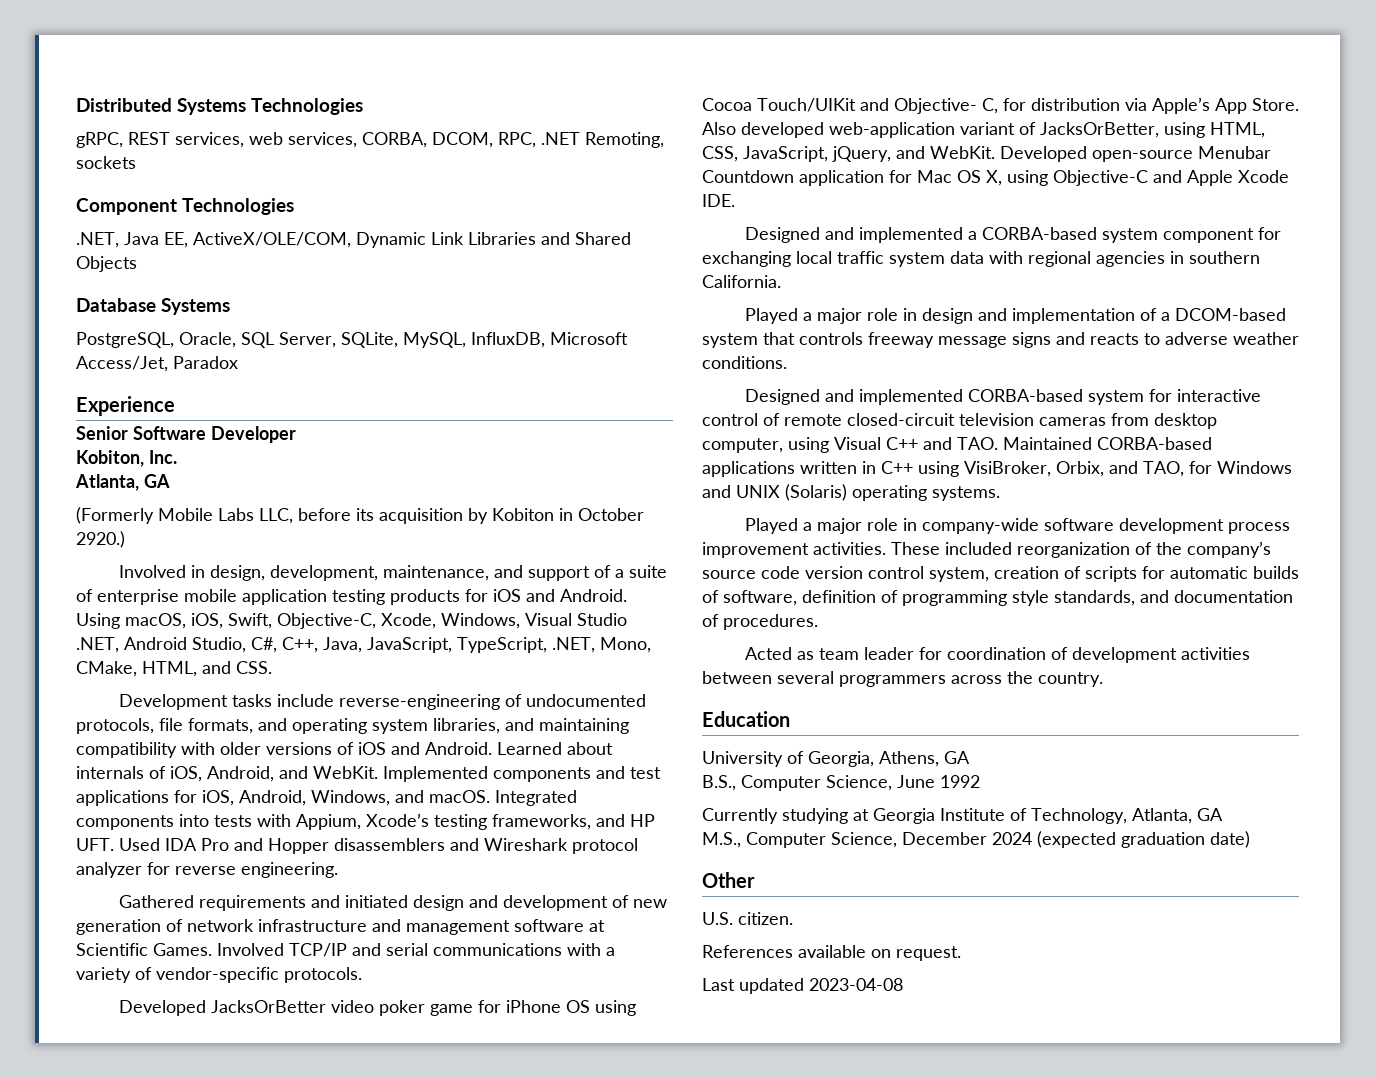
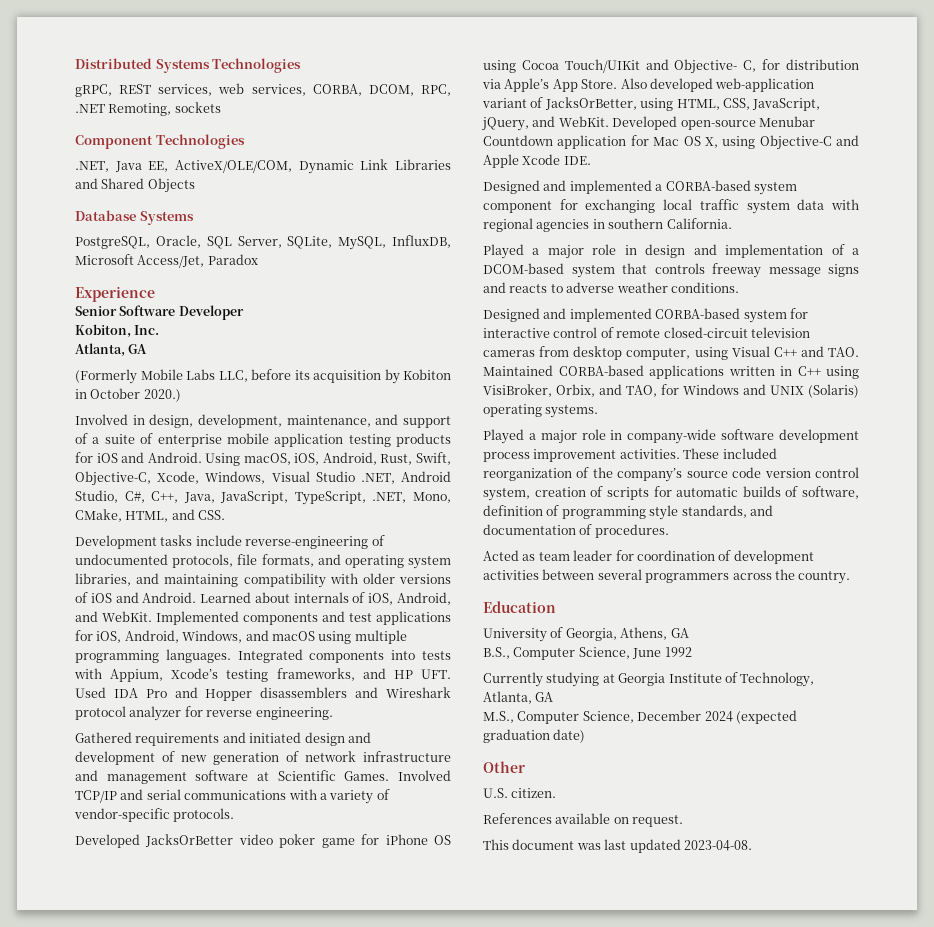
- (Formerly Mobile Labs LLC, before its acquisition by Kobiton in October 2920.)
+ (Formerly Mobile Labs LLC, before its acquisition by Kobiton in October 2020.)
- Using macOS, iOS, Swift, Objective-C, Xcode, Windows, Visual Studio .NET, Android Studio, C#, C++, Java, JavaScript, TypeScript, .NET, Mono, CMake, HTML, and CSS.
+ Using macOS, iOS, Android, Rust, Swift, Objective-C, Xcode, Windows, Visual Studio .NET, Android Studio, C#, C++, Java, JavaScript, TypeScript, .NET, Mono, CMake, HTML, and CSS.
- Implemented components and test applications for iOS, Android, Windows, and macOS.
+ Implemented components and test applications for iOS, Android, Windows, and macOS using multiple programming languages.
- Last updated 2023-04-08
+ This document was last updated 2023-04-08.

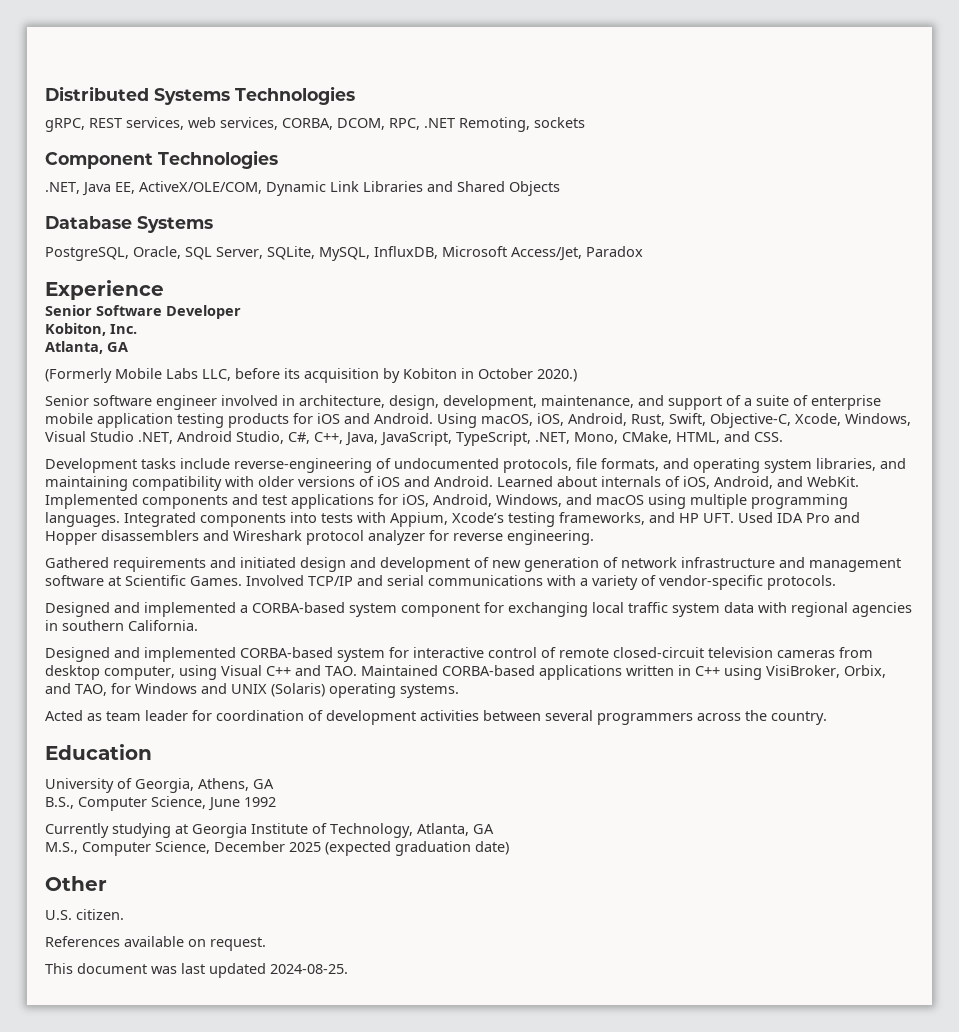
- Involved in design, development, maintenance, and support of a suite of enterprise mobile application testing products for iOS and Android.
+ Senior software engineer involved in architecture, design, development, maintenance, and support of a suite of enterprise mobile application testing products for iOS and Android.
- Developed JacksOrBetter video poker game for iPhone OS using Cocoa Touch/UIKit and Objective- C, for distribution via Apple’s App Store. Also developed web-application variant of JacksOrBetter, using HTML, CSS, JavaScript, jQuery, and WebKit. Developed open-source Menubar Countdown application for Mac OS X, using Objective-C and Apple Xcode IDE.
- Played a major role in design and implementation of a DCOM-based system that controls freeway message signs and reacts to adverse weather conditions.
- Played a major role in company-wide software development process improvement activities. These included reorganization of the company’s source code version control system, creation of scripts for automatic builds of software, definition of programming style standards, and documentation of procedures.
- M.S., Computer Science, December 2024 (expected graduation date)
+ M.S., Computer Science, December 2025 (expected graduation date)
- This document was last updated 2023-04-08.
+ This document was last updated 2024-08-25.

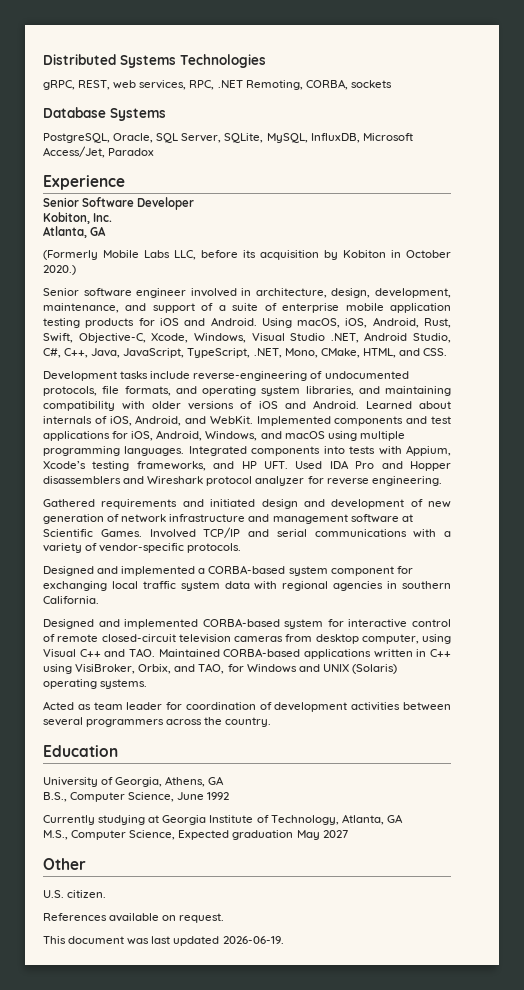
- gRPC, REST services, web services, CORBA, DCOM, RPC, .NET Remoting, sockets
+ gRPC, REST, web services, RPC, .NET Remoting, CORBA, sockets
- Component Technologies
- .NET, Java EE, ActiveX/OLE/COM, Dynamic Link Libraries and Shared Objects
- M.S., Computer Science, December 2025 (expected graduation date)
+ M.S., Computer Science, Expected graduation May 2027
- This document was last updated 2024-08-25.
+ This document was last updated 2026-06-19.

